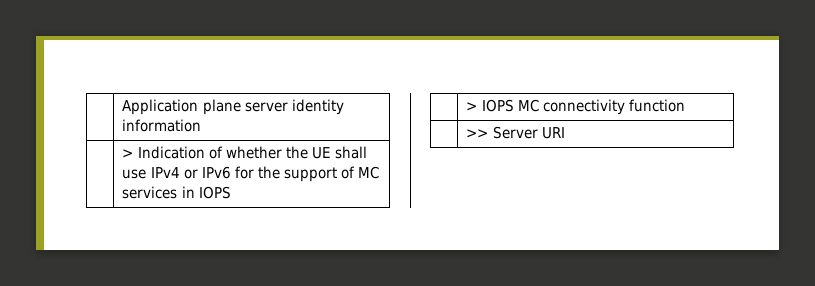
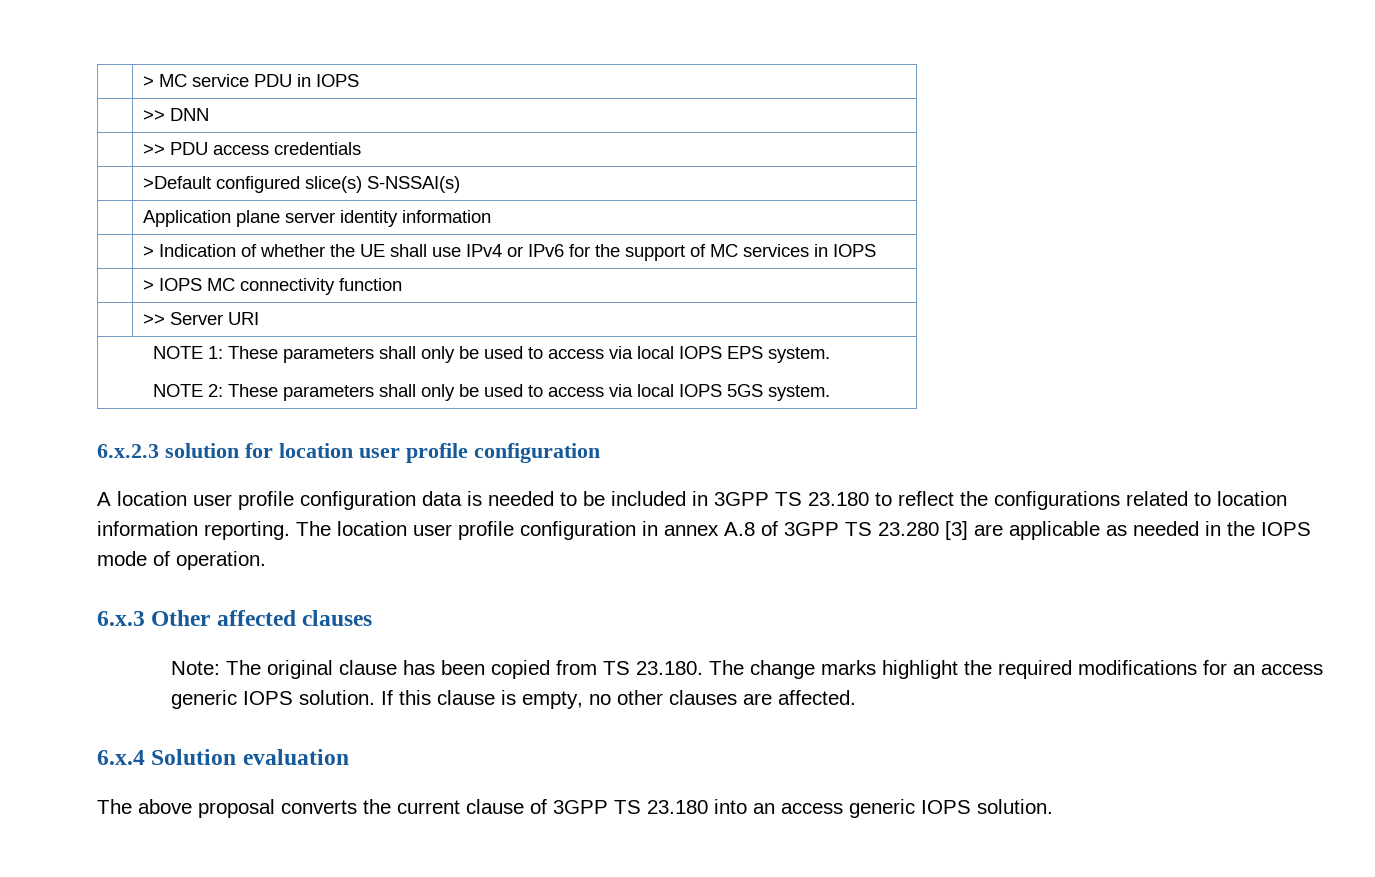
+ | > MC service PDU in IOPS
+ | >> DNN
+ | >> PDU access credentials
+ | >Default configured slice(s) S-NSSAI(s)
+ NOTE 1: These parameters shall only be used to access via local IOPS EPS system.
+ NOTE 2: These parameters shall only be used to access via local IOPS 5GS system.
+ 6.x.2.3 solution for location user profile configuration
+ A location user profile configuration data is needed to be included in 3GPP TS 23.180 to reflect the configurations related to location information reporting. The location user profile configuration in annex A.8 of 3GPP TS 23.280 [3] are applicable as needed in the IOPS mode of operation.
+ 6.x.3 Other affected clauses
+ Note: The original clause has been copied from TS 23.180. The change marks highlight the required modifications for an access generic IOPS solution. If this clause is empty, no other clauses are affected.
+ 6.x.4 Solution evaluation
+ The above proposal converts the current clause of 3GPP TS 23.180 into an access generic IOPS solution.

